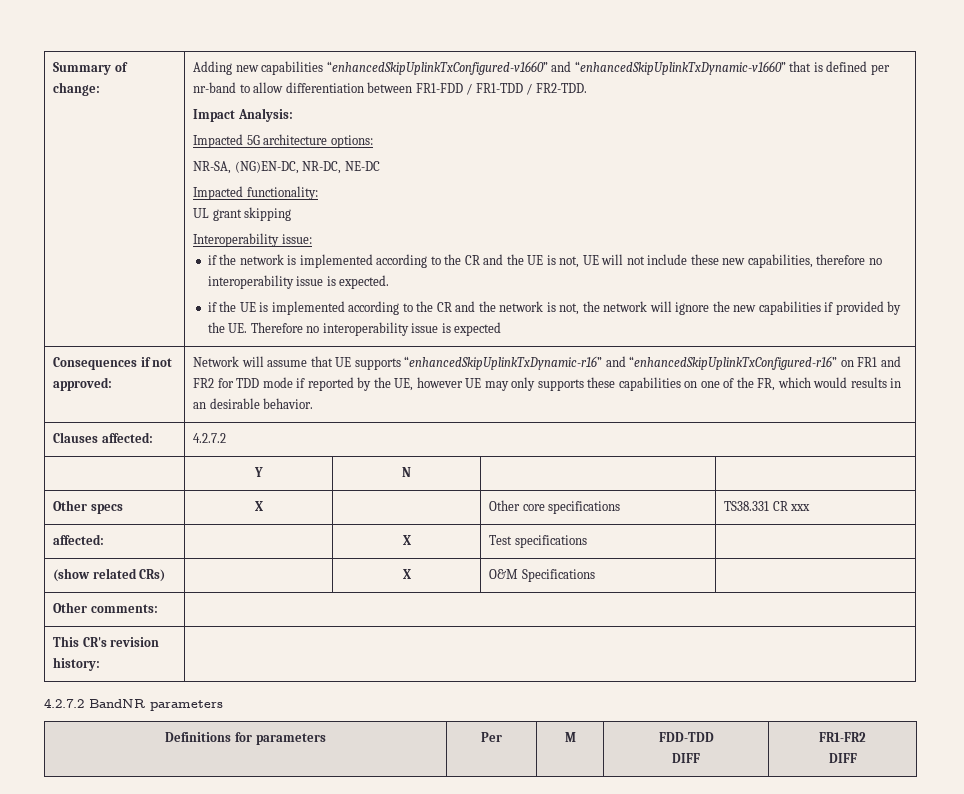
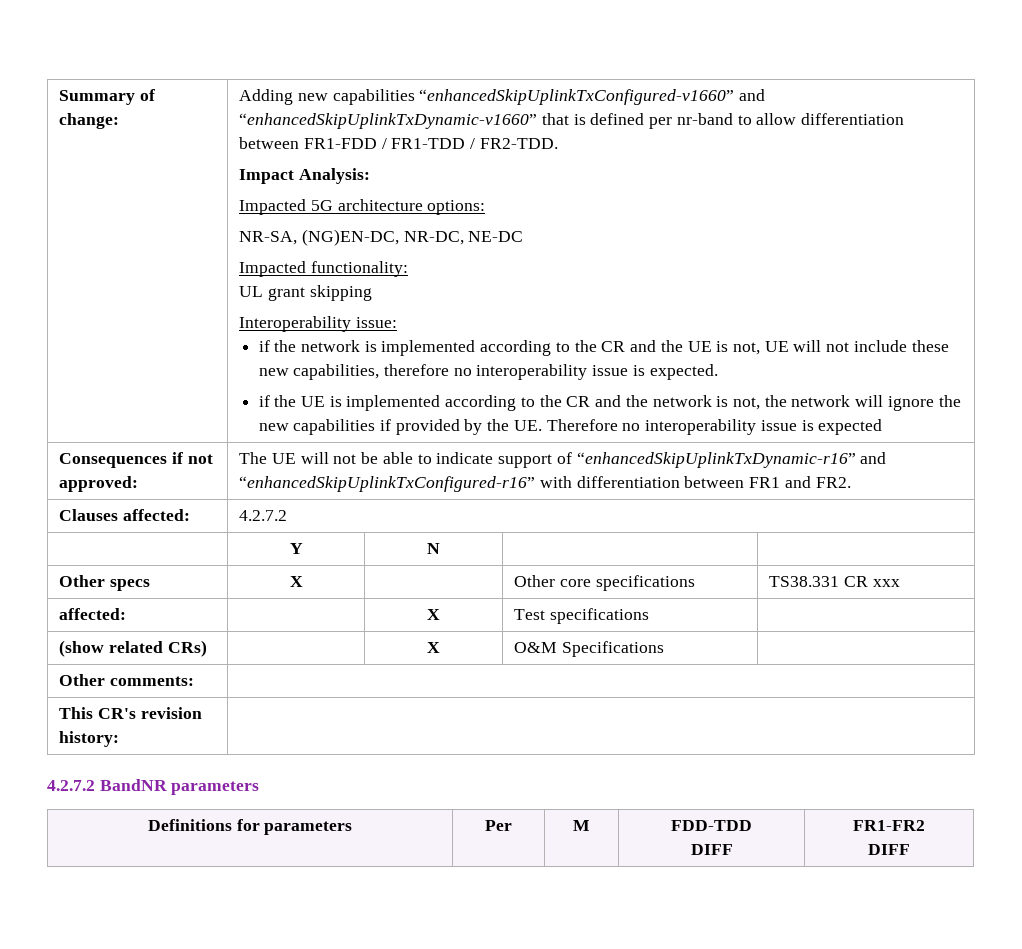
- Network will assume that UE supports “enhancedSkipUplinkTxDynamic-r16” and “enhancedSkipUplinkTxConfigured-r16” on FR1 and FR2 for TDD mode if reported by the UE, however UE may only supports these capabilities on one of the FR, which would results in an desirable behavior.
+ The UE will not be able to indicate support of “enhancedSkipUplinkTxDynamic-r16” and “enhancedSkipUplinkTxConfigured-r16” with differentiation between FR1 and FR2.

